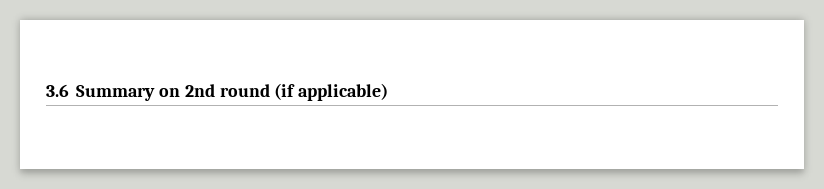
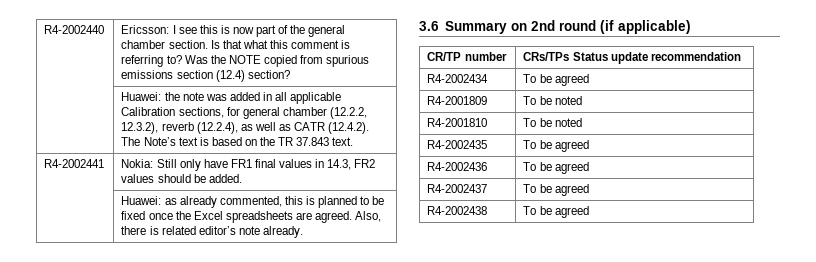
+ R4-2002440 | Ericsson: I see this is now part of the general chamber section. Is that what this comment is referring to? Was the NOTE copied from spurious emissions section (12.4) section?
+ | Huawei: the note was added in all applicable Calibration sections, for general chamber (12.2.2, 12.3.2), reverb (12.2.4), as well as CATR (12.4.2). The Note’s text is based on the TR 37.843 text.
+ R4-2002441 | Nokia: Still only have FR1 final values in 14.3, FR2 values should be added.
+ | Huawei: as already commented, this is planned to be fixed once the Excel spreadsheets are agreed. Also, there is related editor’s note already.
+ CR/TP number | CRs/TPs Status update recommendation
+ R4-2002434 | To be agreed
+ R4-2001809 | To be noted
+ R4-2001810 | To be noted
+ R4-2002435 | To be agreed
+ R4-2002436 | To be agreed
+ R4-2002437 | To be agreed
+ R4-2002438 | To be agreed

